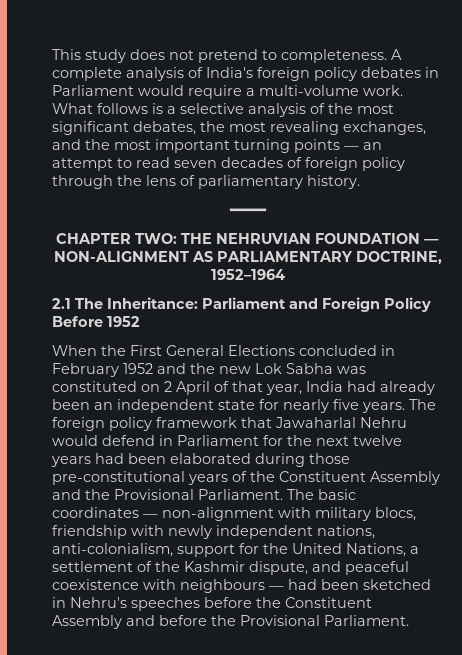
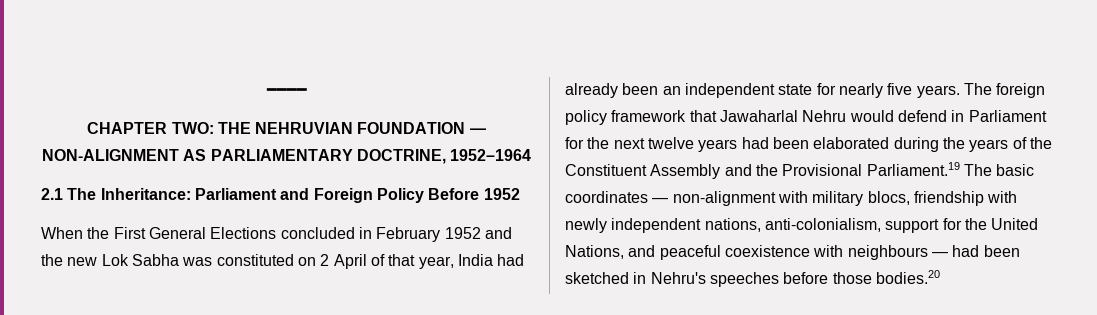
- This study does not pretend to completeness. A complete analysis of India's foreign policy debates in Parliament would require a multi-volume work. What follows is a selective analysis of the most significant debates, the most revealing exchanges, and the most important turning points — an attempt to read seven decades of foreign policy through the lens of parliamentary history.
- The foreign policy framework that Jawaharlal Nehru would defend in Parliament for the next twelve years had been elaborated during those pre-constitutional years of the Constituent Assembly and the Provisional Parliament. The basic coordinates — non-alignment with military blocs, friendship with newly independent nations, anti-colonialism, support for the United Nations, a settlement of the Kashmir dispute, and peaceful coexistence with neighbours — had been sketched in Nehru's speeches before the Constituent Assembly and before the Provisional Parliament.
+ The foreign policy framework that Jawaharlal Nehru would defend in Parliament for the next twelve years had been elaborated during the years of the Constituent Assembly and the Provisional Parliament.19 The basic coordinates — non-alignment with military blocs, friendship with newly independent nations, anti-colonialism, support for the United Nations, and peaceful coexistence with neighbours — had been sketched in Nehru's speeches before those bodies.20

